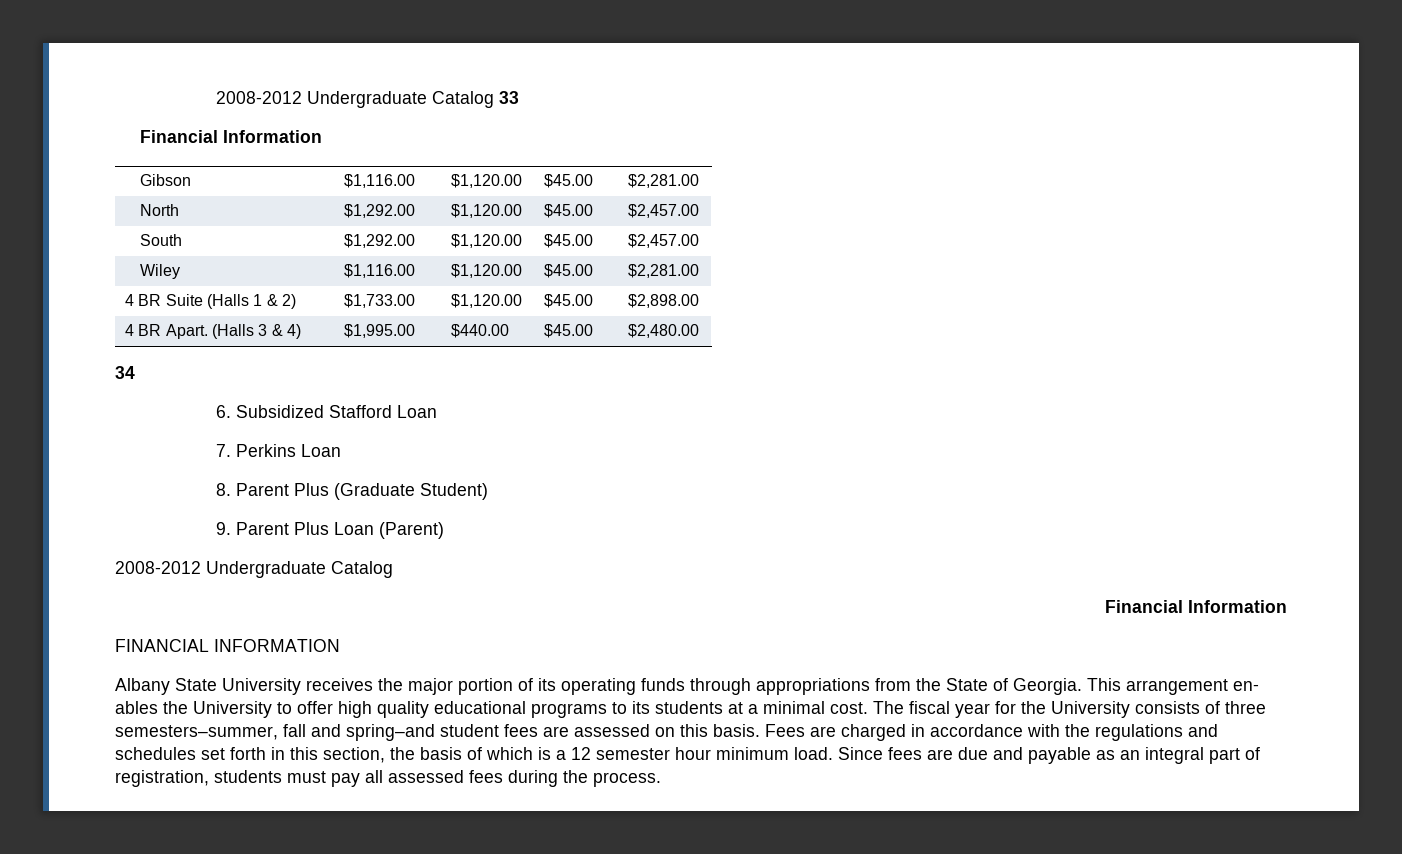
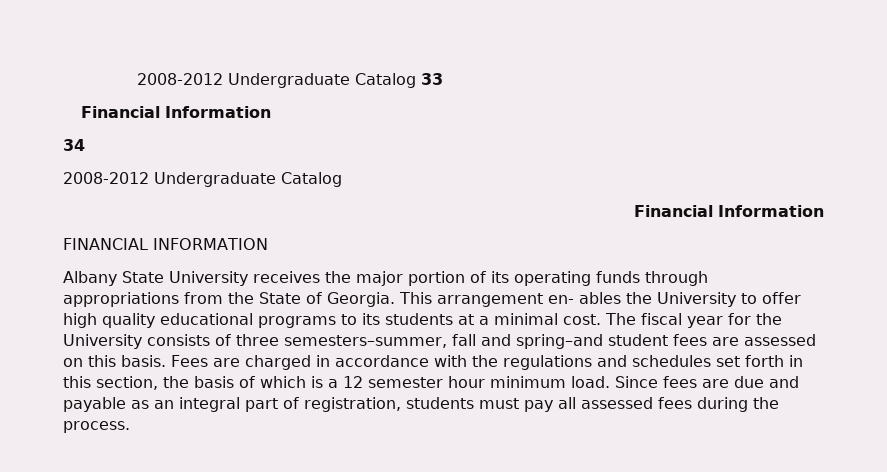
- Gibson | $1,116.00 | $1,120.00 | $45.00 | $2,281.00
- North | $1,292.00 | $1,120.00 | $45.00 | $2,457.00
- South | $1,292.00 | $1,120.00 | $45.00 | $2,457.00
- Wiley | $1,116.00 | $1,120.00 | $45.00 | $2,281.00
- 4 BR Suite (Halls 1 & 2) | $1,733.00 | $1,120.00 | $45.00 | $2,898.00
- 4 BR Apart. (Halls 3 & 4) | $1,995.00 | $440.00 | $45.00 | $2,480.00
  34
- 6. Subsidized Stafford Loan
- 7. Perkins Loan
- 8. Parent Plus (Graduate Student)
- 9. Parent Plus Loan (Parent)

